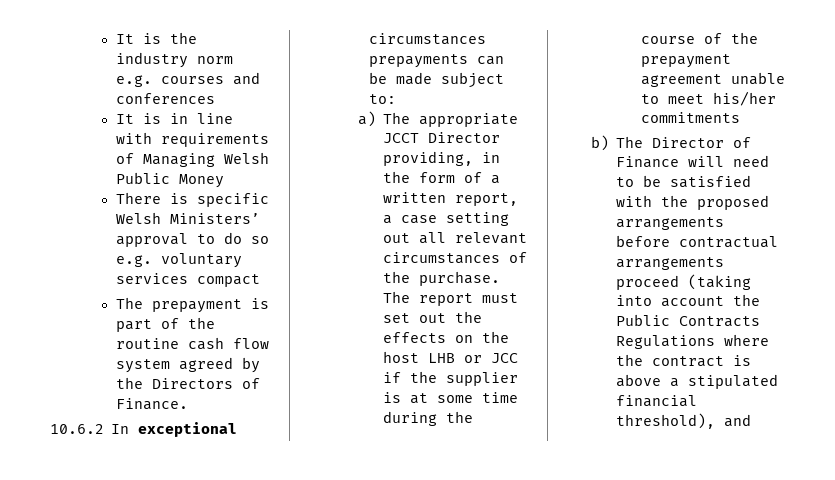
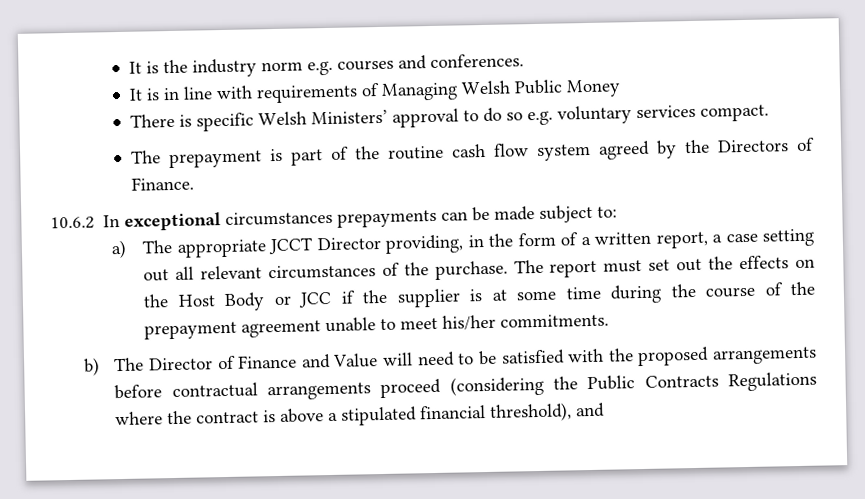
- It is the industry norm e.g. courses and conferences
+ It is the industry norm e.g. courses and conferences.
- There is specific Welsh Ministers’ approval to do so e.g. voluntary services compact
+ There is specific Welsh Ministers’ approval to do so e.g. voluntary services compact.
- The report must set out the effects on the host LHB or JCC if the supplier is at some time during the course of the prepayment agreement unable to meet his/her commitments
+ The report must set out the effects on the Host Body or JCC if the supplier is at some time during the course of the prepayment agreement unable to meet his/her commitments.
- b) The Director of Finance will need to be satisfied with the proposed arrangements before contractual arrangements proceed (taking into account the Public Contracts Regulations where the contract is above a stipulated financial threshold), and
+ b) The Director of Finance and Value will need to be satisfied with the proposed arrangements before contractual arrangements proceed (considering the Public Contracts Regulations where the contract is above a stipulated financial threshold), and

